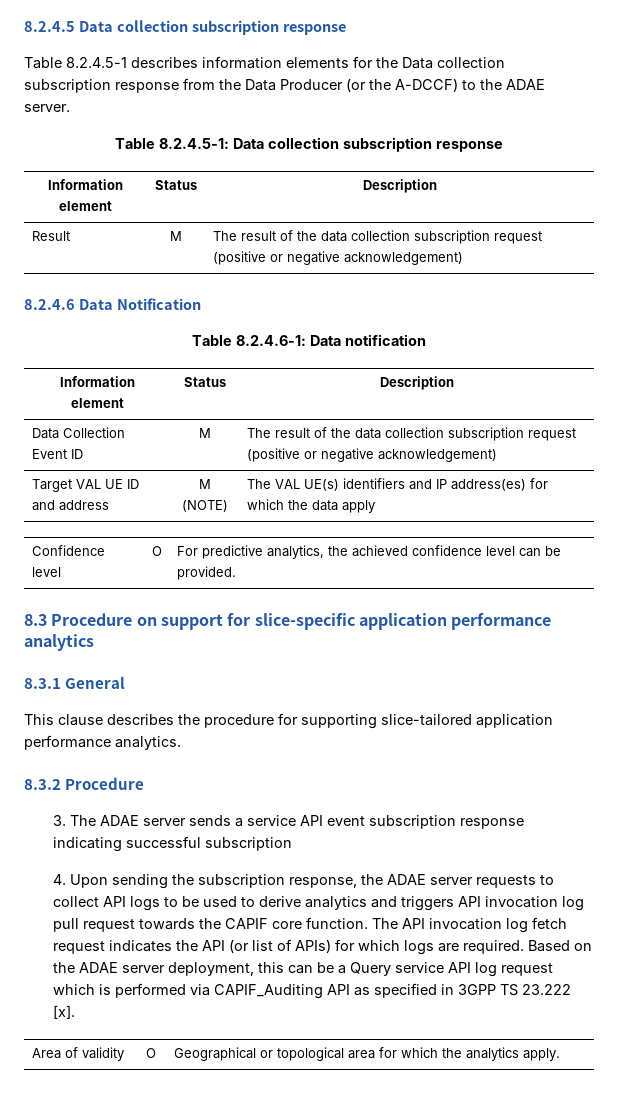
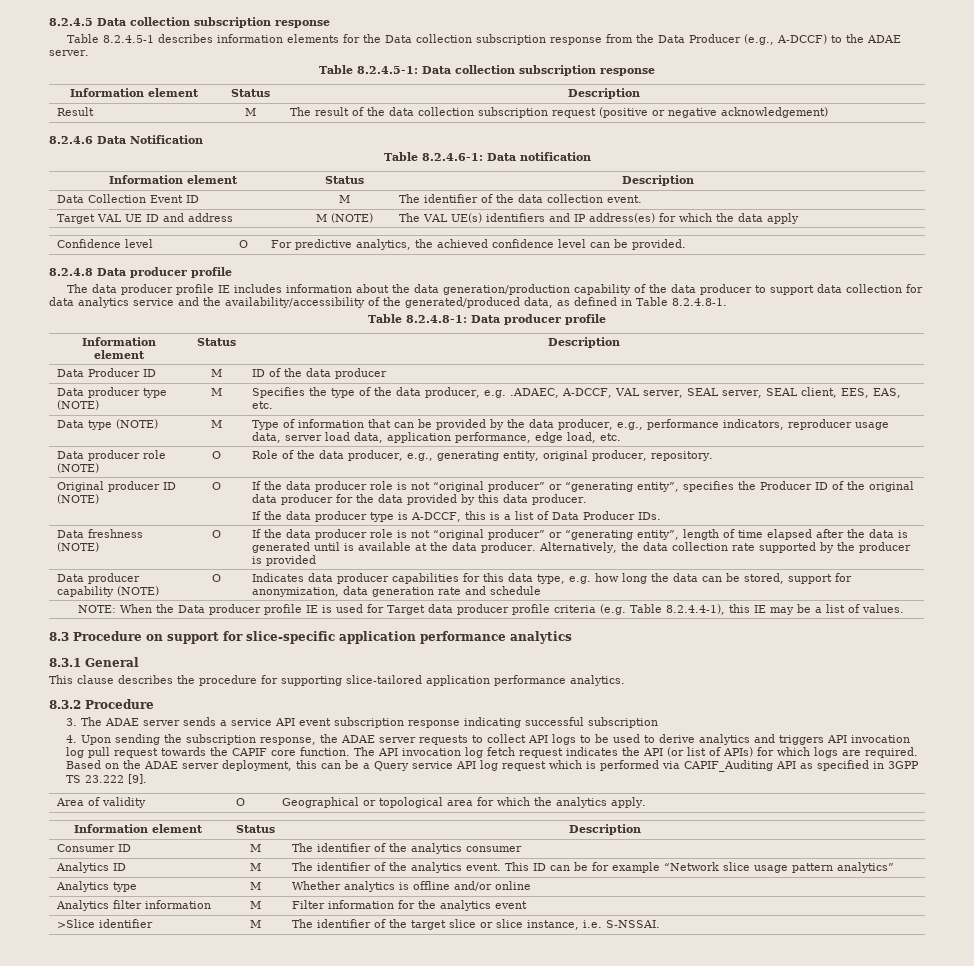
- Table 8.2.4.5-1 describes information elements for the Data collection subscription response from the Data Producer (or the A-DCCF) to the ADAE server.
+ Table 8.2.4.5-1 describes information elements for the Data collection subscription response from the Data Producer (e.g., A-DCCF) to the ADAE server.
- Data Collection Event ID | M | The result of the data collection subscription request (positive or negative acknowledgement)
+ Data Collection Event ID | M | The identifier of the data collection event.
+ 8.2.4.8 Data producer profile
+ The data producer profile IE includes information about the data generation/production capability of the data producer to support data collection for data analytics service and the availability/accessibility of the generated/produced data, as defined in Table 8.2.4.8-1.
+ Table 8.2.4.8-1: Data producer profile
+ Information element | Status | Description
+ Data Producer ID | M | ID of the data producer
+ Data producer type (NOTE) | M | Specifies the type of the data producer, e.g. .ADAEC, A-DCCF, VAL server, SEAL server, SEAL client, EES, EAS, etc.
+ Data type (NOTE) | M | Type of information that can be provided by the data producer, e.g., performance indicators, reproducer usage data, server load data, application performance, edge load, etc.
+ Data producer role (NOTE) | O | Role of the data producer, e.g., generating entity, original producer, repository.
+ Original producer ID (NOTE) | O | If the data producer role is not “original producer” or “generating entity”, specifies the Producer ID of the original data producer for the data provided by this data producer.
+ If the data producer type is A-DCCF, this is a list of Data Producer IDs.
+ Data freshness (NOTE) | O | If the data producer role is not “original producer” or “generating entity”, length of time elapsed after the data is generated until is available at the data producer. Alternatively, the data collection rate supported by the producer is provided
+ Data producer capability (NOTE) | O | Indicates data producer capabilities for this data type, e.g. how long the data can be stored, support for anonymization, data generation rate and schedule
+ NOTE: When the Data producer profile IE is used for Target data producer profile criteria (e.g. Table 8.2.4.4-1), this IE may be a list of values.
- Based on the ADAE server deployment, this can be a Query service API log request which is performed via CAPIF_Auditing API as specified in 3GPP TS 23.222 [x].
+ Based on the ADAE server deployment, this can be a Query service API log request which is performed via CAPIF_Auditing API as specified in 3GPP TS 23.222 [9].
  Area of validity | O | Geographical or topological area for which the analytics apply.
+ Information element | Status | Description
+ Consumer ID | M | The identifier of the analytics consumer
+ Analytics ID | M | The identifier of the analytics event. This ID can be for example “Network slice usage pattern analytics”
+ Analytics type | M | Whether analytics is offline and/or online
+ Analytics filter information | M | Filter information for the analytics event
+ >Slice identifier | M | The identifier of the target slice or slice instance, i.e. S-NSSAI.

